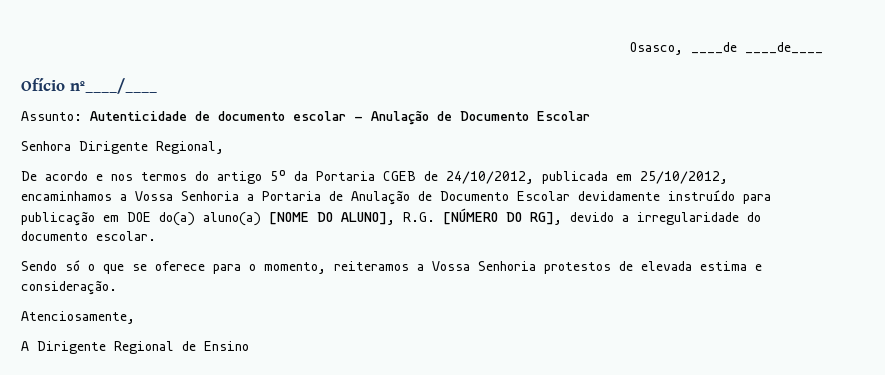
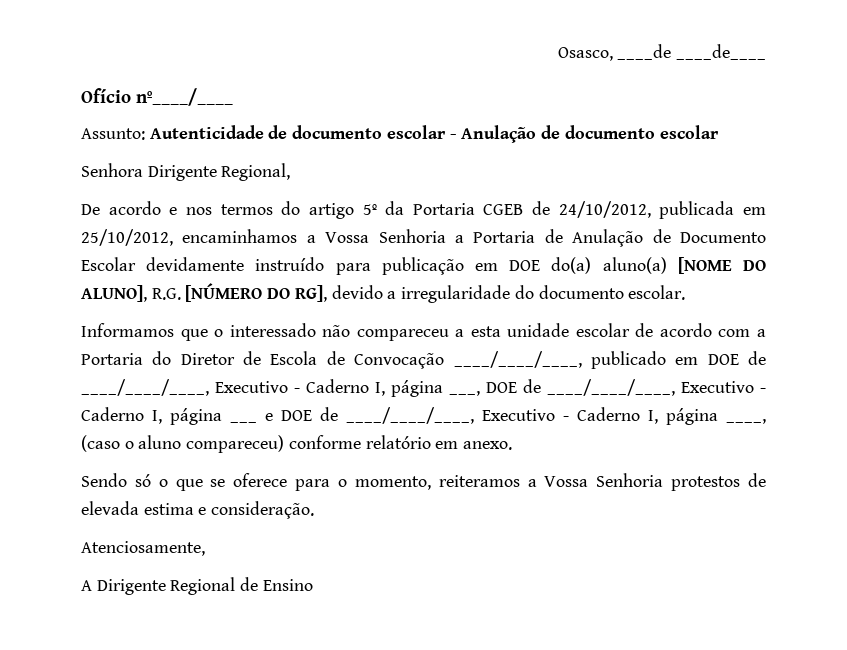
- Assunto: Autenticidade de documento escolar - Anulação de Documento Escolar
+ Assunto: Autenticidade de documento escolar - Anulação de documento escolar
+ Informamos que o interessado não compareceu a esta unidade escolar de acordo com a Portaria do Diretor de Escola de Convocação ____/____/____, publicado em DOE de ____/____/____, Executivo - Caderno I, página ___, DOE de ____/____/____, Executivo - Caderno I, página ___ e DOE de ____/____/____, Executivo - Caderno I, página ____, (caso o aluno compareceu) conforme relatório em anexo.

